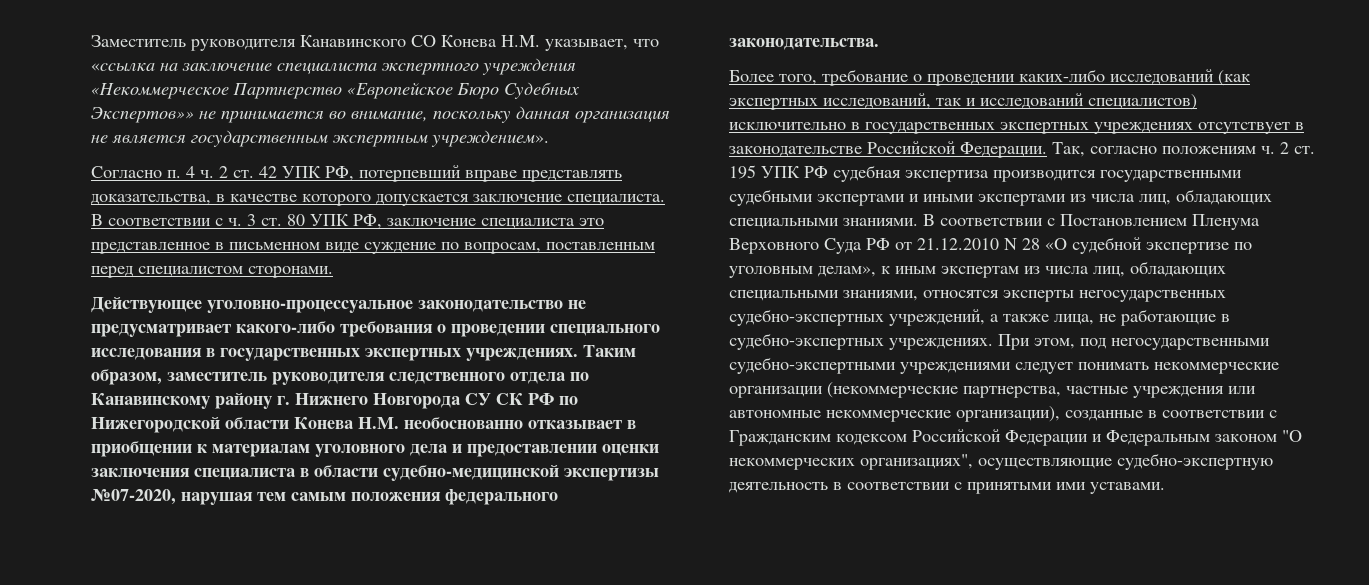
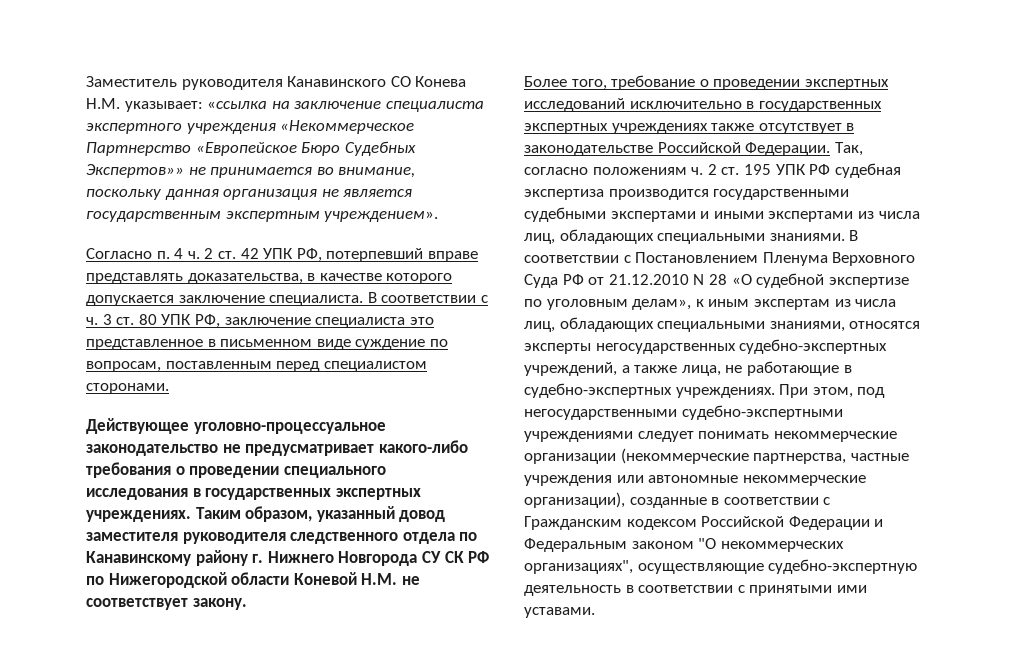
- Заместитель руководителя Канавинского СО Конева Н.М. указывает, что «ссылка на заключение специалиста экспертного учреждения «Некоммерческое Партнерство «Европейское Бюро Судебных Экспертов»» не принимается во внимание, поскольку данная организация не является государственным экспертным учреждением».
+ Заместитель руководителя Канавинского СО Конева Н.М. указывает: «ссылка на заключение специалиста экспертного учреждения «Некоммерческое Партнерство «Европейское Бюро Судебных Экспертов»» не принимается во внимание, поскольку данная организация не является государственным экспертным учреждением».
- Таким образом, заместитель руководителя следственного отдела по Канавинскому району г. Нижнего Новгорода СУ СК РФ по Нижегородской области Конева Н.М. необоснованно отказывает в приобщении к материалам уголовного дела и предоставлении оценки заключения специалиста в области судебно-медицинской экспертизы №07-2020, нарушая тем самым положения федерального законодательства.
+ Таким образом, указанный довод заместителя руководителя следственного отдела по Канавинскому району г. Нижнего Новгорода СУ СК РФ по Нижегородской области Коневой Н.М. не соответствует закону.
- Более того, требование о проведении каких-либо исследований (как экспертных исследований, так и исследований специалистов) исключительно в государственных экспертных учреждениях отсутствует в законодательстве Российской Федерации.
+ Более того, требование о проведении экспертных исследований исключительно в государственных экспертных учреждениях также отсутствует в законодательстве Российской Федерации.

